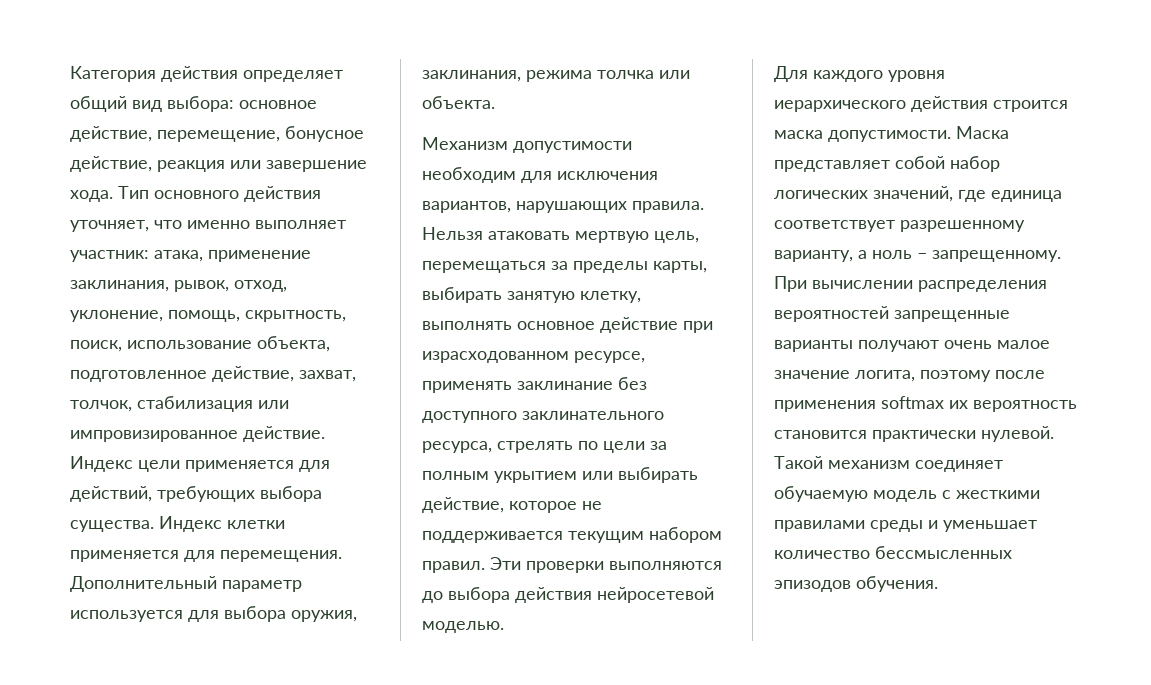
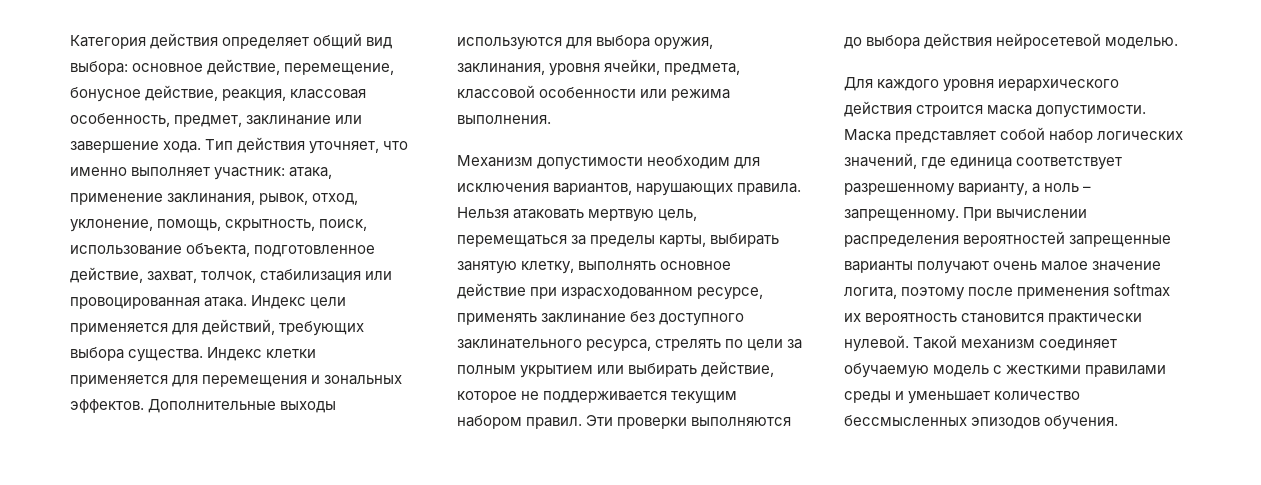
- Категория действия определяет общий вид выбора: основное действие, перемещение, бонусное действие, реакция или завершение хода.
+ Категория действия определяет общий вид выбора: основное действие, перемещение, бонусное действие, реакция, классовая особенность, предмет, заклинание или завершение хода.
- Тип основного действия уточняет, что именно выполняет участник: атака, применение заклинания, рывок, отход, уклонение, помощь, скрытность, поиск, использование объекта, подготовленное действие, захват, толчок, стабилизация или импровизированное действие.
+ Тип действия уточняет, что именно выполняет участник: атака, применение заклинания, рывок, отход, уклонение, помощь, скрытность, поиск, использование объекта, подготовленное действие, захват, толчок, стабилизация или провоцированная атака.
- Индекс клетки применяется для перемещения. Дополнительный параметр используется для выбора оружия, заклинания, режима толчка или объекта.
+ Индекс клетки применяется для перемещения и зональных эффектов. Дополнительные выходы используются для выбора оружия, заклинания, уровня ячейки, предмета, классовой особенности или режима выполнения.

